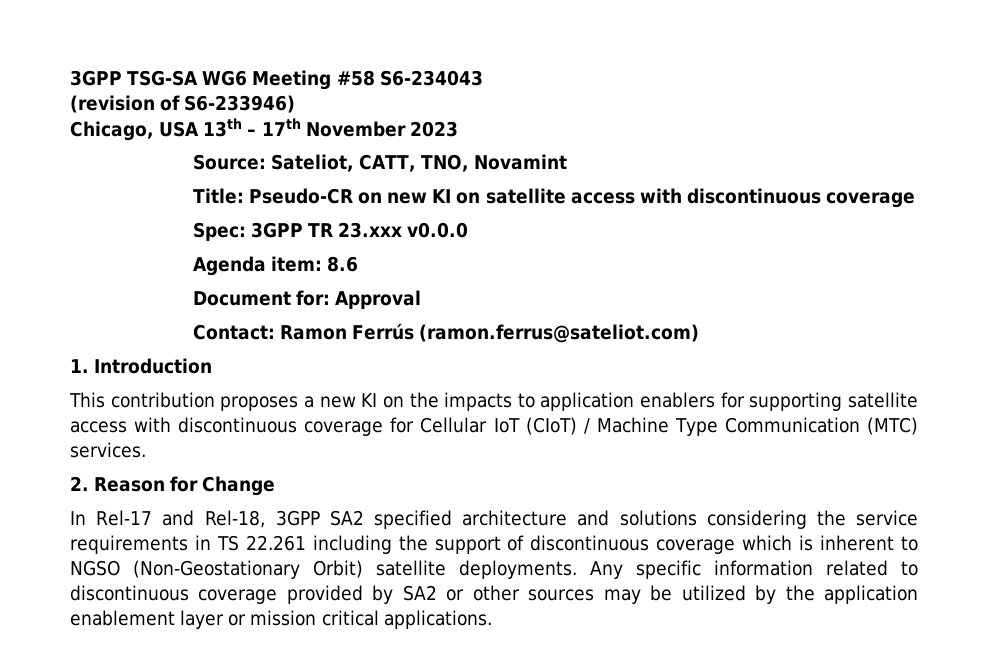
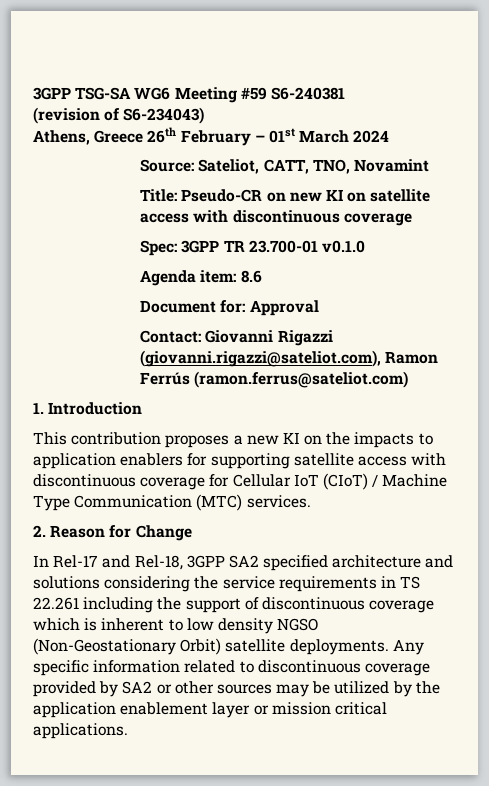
- 3GPP TSG-SA WG6 Meeting #58 S6-234043
+ 3GPP TSG-SA WG6 Meeting #59 S6-240381
- (revision of S6-233946)
- Chicago, USA 13th – 17th November 2023
+ (revision of S6-234043)
+ Athens, Greece 26th February – 01st March 2024
- Spec: 3GPP TR 23.xxx v0.0.0
+ Spec: 3GPP TR 23.700-01 v0.1.0
- Contact: Ramon Ferrús (ramon.ferrus@sateliot.com)
+ Contact: Giovanni Rigazzi (giovanni.rigazzi@sateliot.com), Ramon Ferrús (ramon.ferrus@sateliot.com)
- In Rel-17 and Rel-18, 3GPP SA2 specified architecture and solutions considering the service requirements in TS 22.261 including the support of discontinuous coverage which is inherent to NGSO (Non-Geostationary Orbit) satellite deployments.
+ In Rel-17 and Rel-18, 3GPP SA2 specified architecture and solutions considering the service requirements in TS 22.261 including the support of discontinuous coverage which is inherent to low density NGSO (Non-Geostationary Orbit) satellite deployments.

